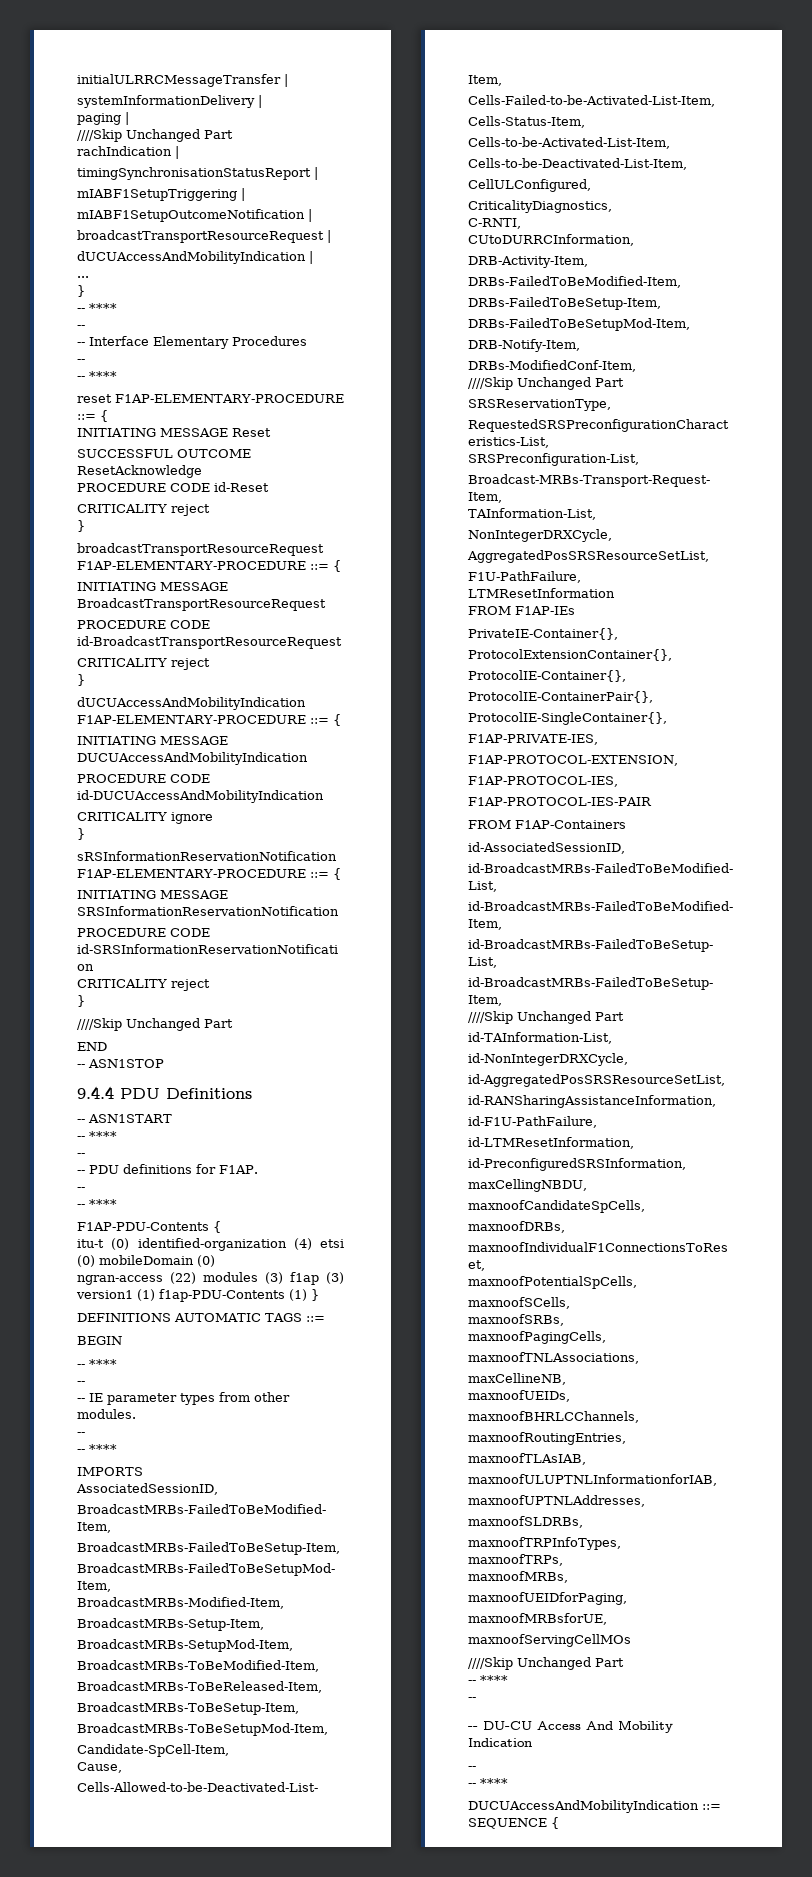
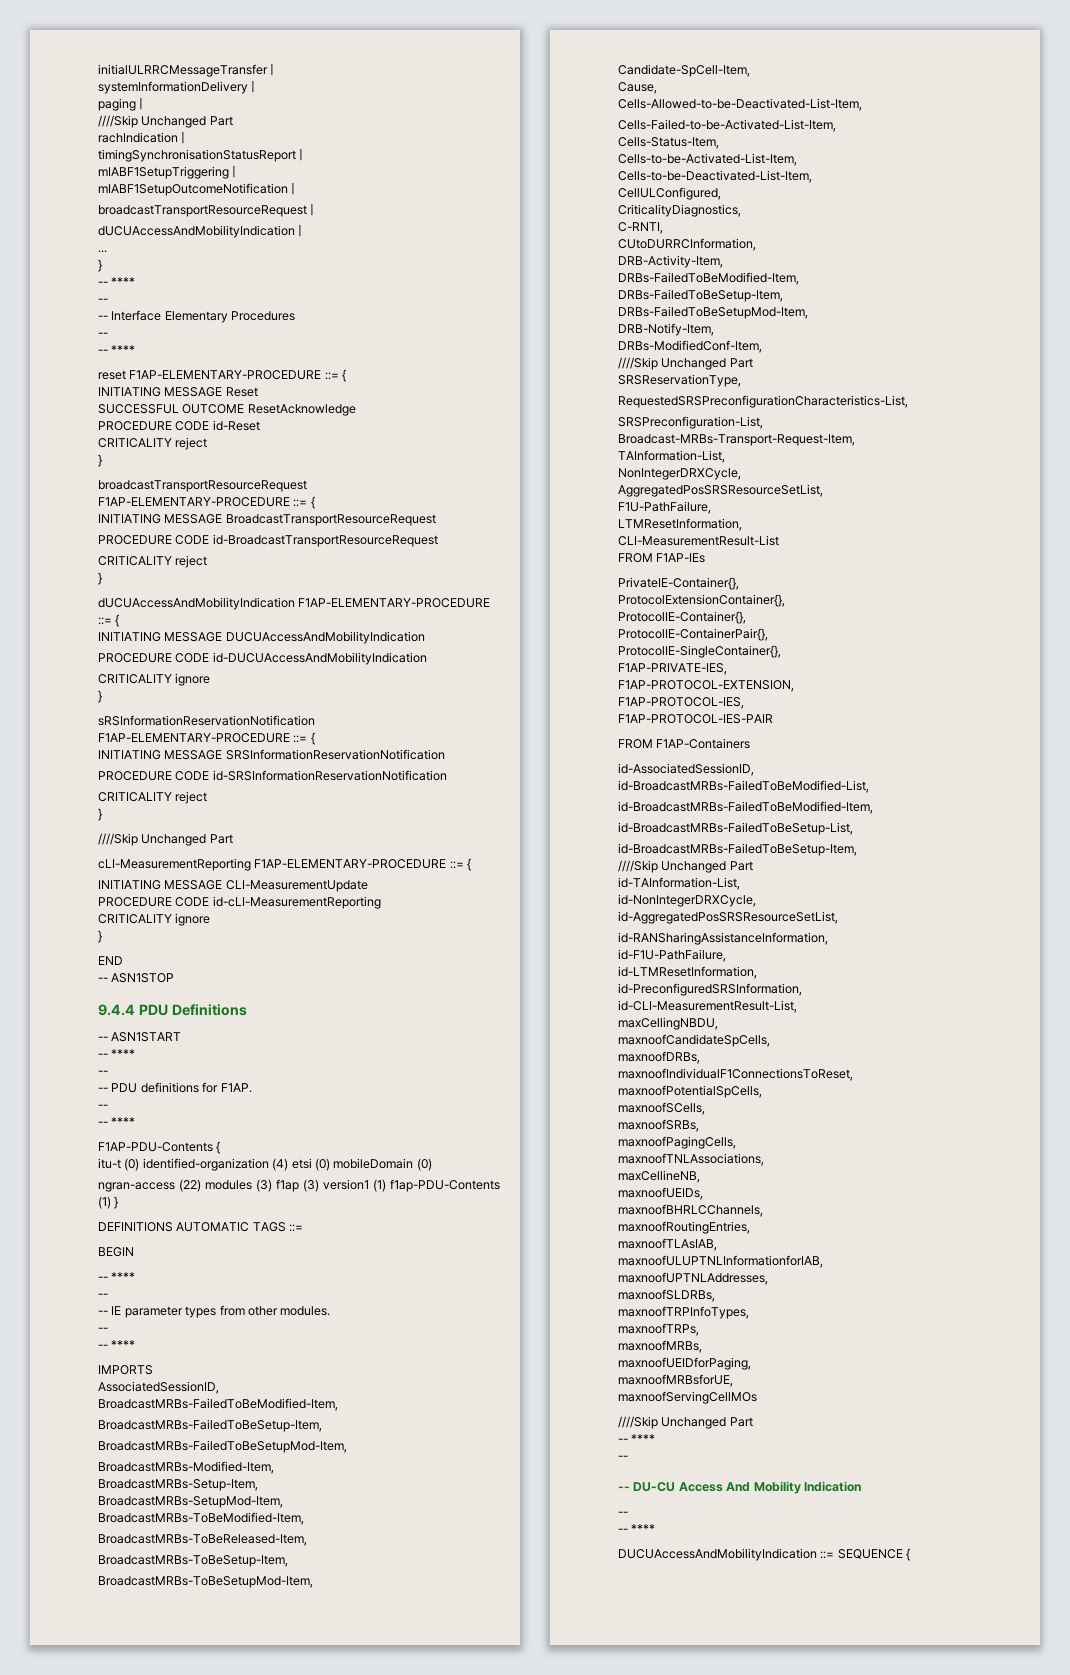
+ cLI-MeasurementReporting F1AP-ELEMENTARY-PROCEDURE ::= {
+ INITIATING MESSAGE CLI-MeasurementUpdate
+ PROCEDURE CODE id-cLI-MeasurementReporting
+ CRITICALITY ignore
+ }
- LTMResetInformation
+ LTMResetInformation,
+ CLI-MeasurementResult-List
+ id-CLI-MeasurementResult-List,

